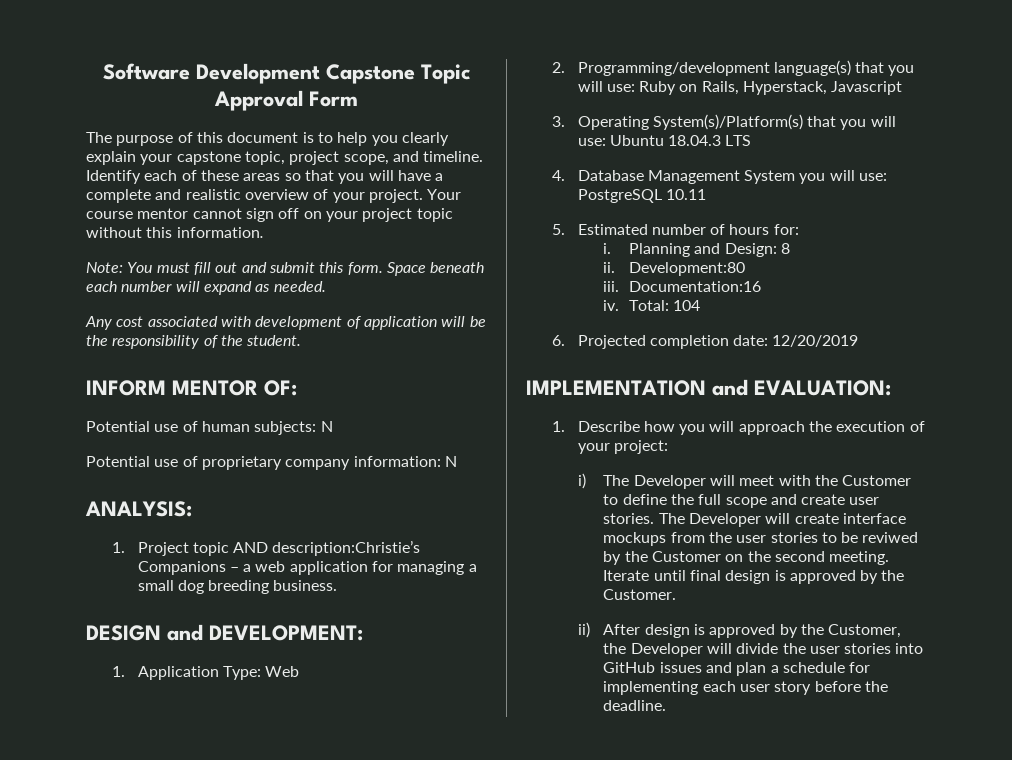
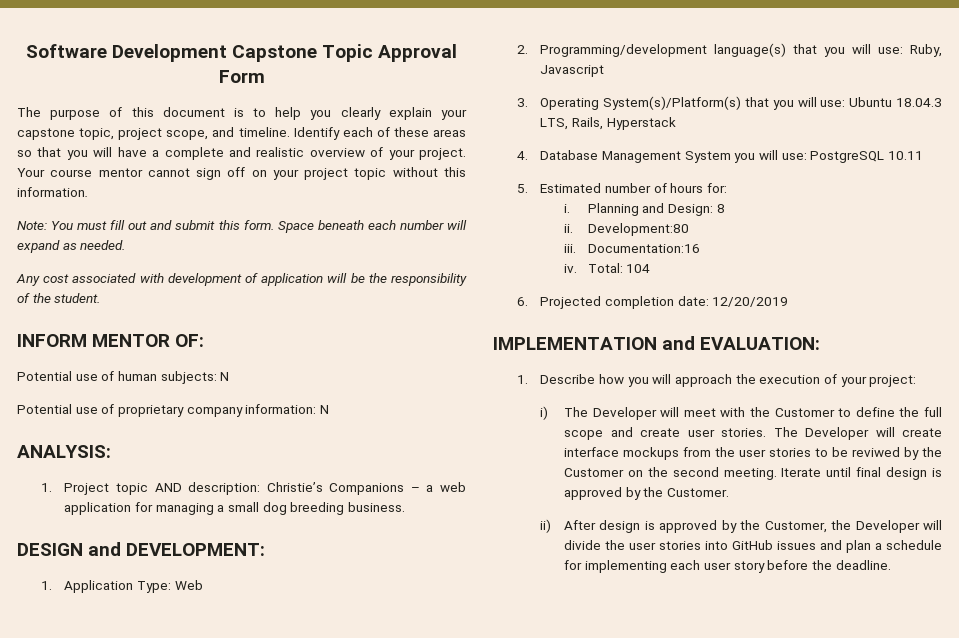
- 1. Project topic AND description:Christie’s Companions – a web application for managing a small dog breeding business.
+ 1. Project topic AND description: Christie’s Companions – a web application for managing a small dog breeding business.
- 2. Programming/development language(s) that you will use: Ruby on Rails, Hyperstack, Javascript
+ 2. Programming/development language(s) that you will use: Ruby, Javascript
- 3. Operating System(s)/Platform(s) that you will use: Ubuntu 18.04.3 LTS
+ 3. Operating System(s)/Platform(s) that you will use: Ubuntu 18.04.3 LTS, Rails, Hyperstack

